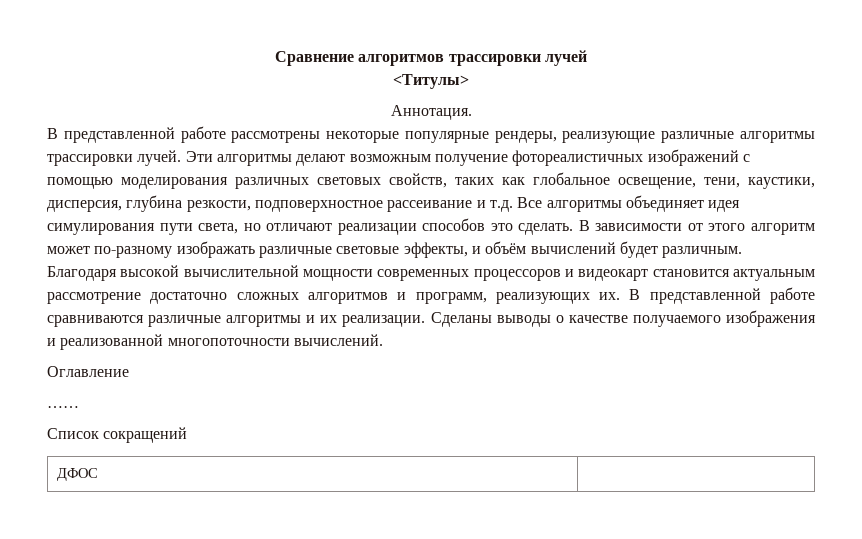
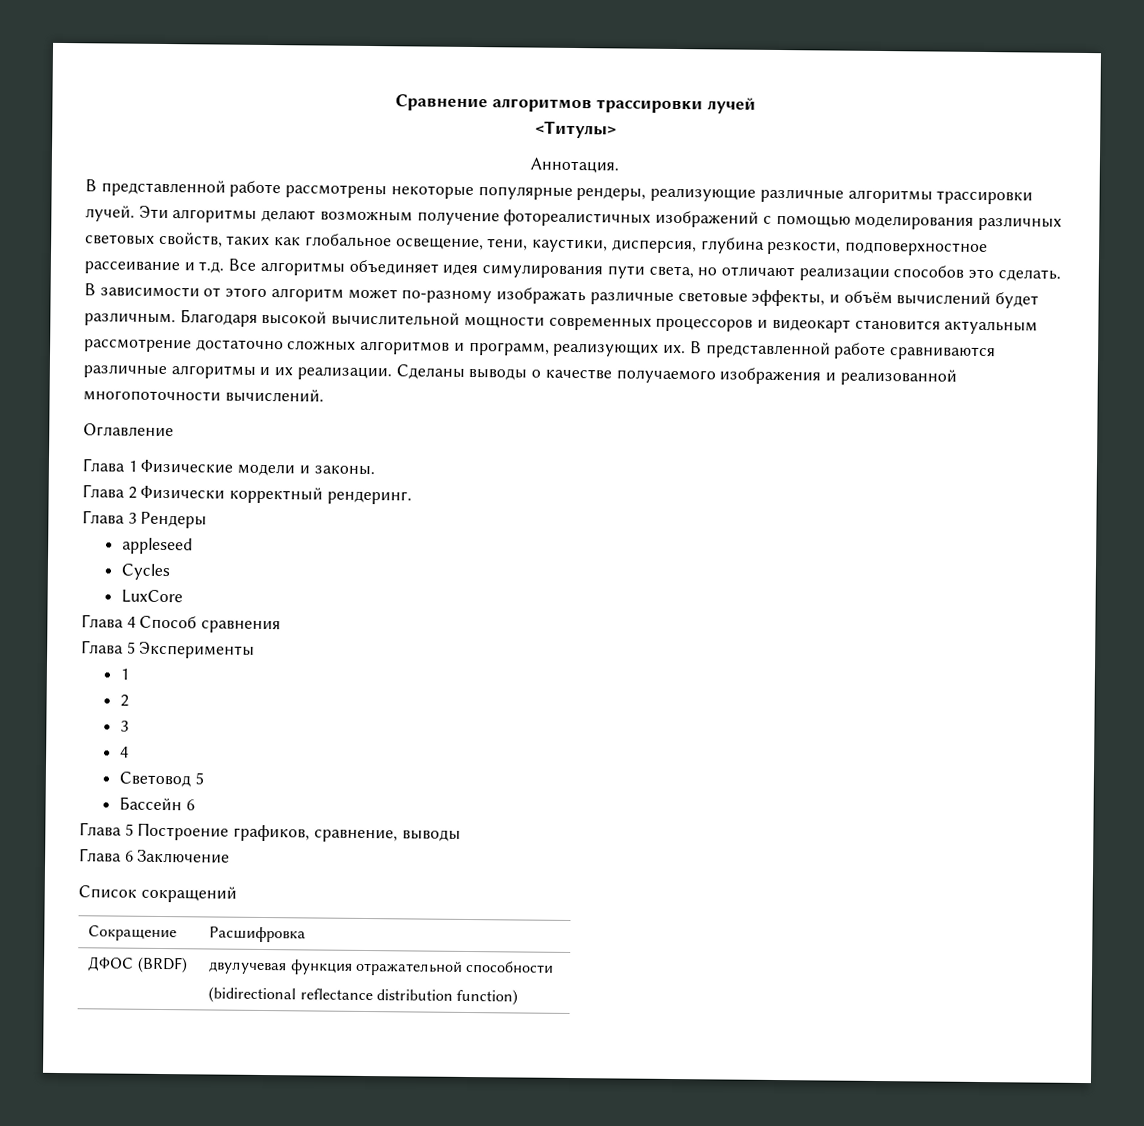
- ……
+ Глава 1 Физические модели и законы.
+ Глава 2 Физически корректный рендеринг.
+ Глава 3 Рендеры
+ appleseed
+ Cycles
+ LuxCore
+ Глава 4 Способ сравнения
+ Глава 5 Эксперименты
+ 1
+ 2
+ 3
+ 4
+ Световод 5
+ Бассейн 6
+ Глава 5 Построение графиков, сравнение, выводы
+ Глава 6 Заключение
+ Сокращение | Расшифровка
- ДФОС |
+ ДФОС (BRDF) | двулучевая функция отражательной способности
+ (bidirectional reflectance distribution function)

